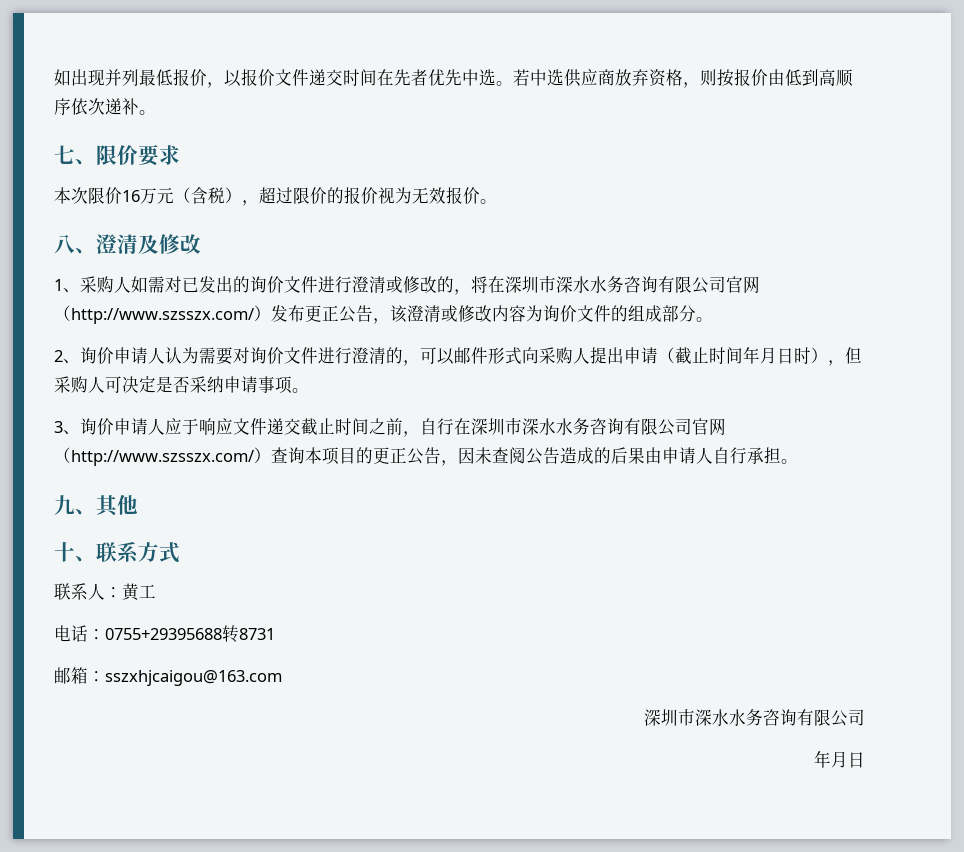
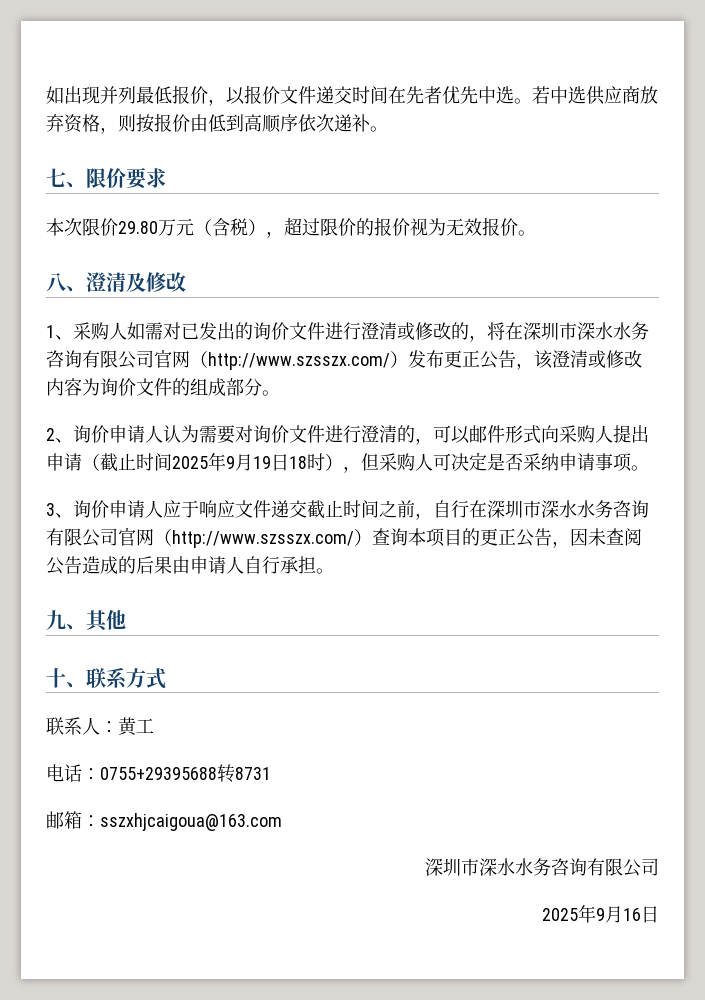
- 本次限价16万元（含税），超过限价的报价视为无效报价。
+ 本次限价29.80万元（含税），超过限价的报价视为无效报价。
- 2、询价申请人认为需要对询价文件进行澄清的，可以邮件形式向采购人提出申请（截止时间年月日时），但采购人可决定是否采纳申请事项。
+ 2、询价申请人认为需要对询价文件进行澄清的，可以邮件形式向采购人提出申请（截止时间2025年9月19日18时），但采购人可决定是否采纳申请事项。
- 邮箱：sszxhjcaigou@163.com
+ 邮箱：sszxhjcaigoua@163.com
  深圳市深水水务咨询有限公司
- 年月日
+ 2025年9月16日

